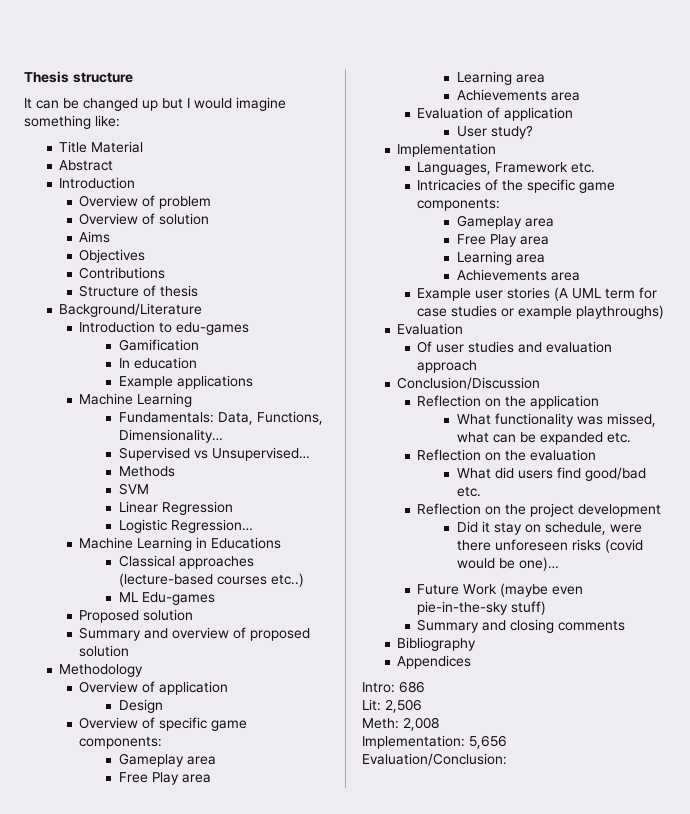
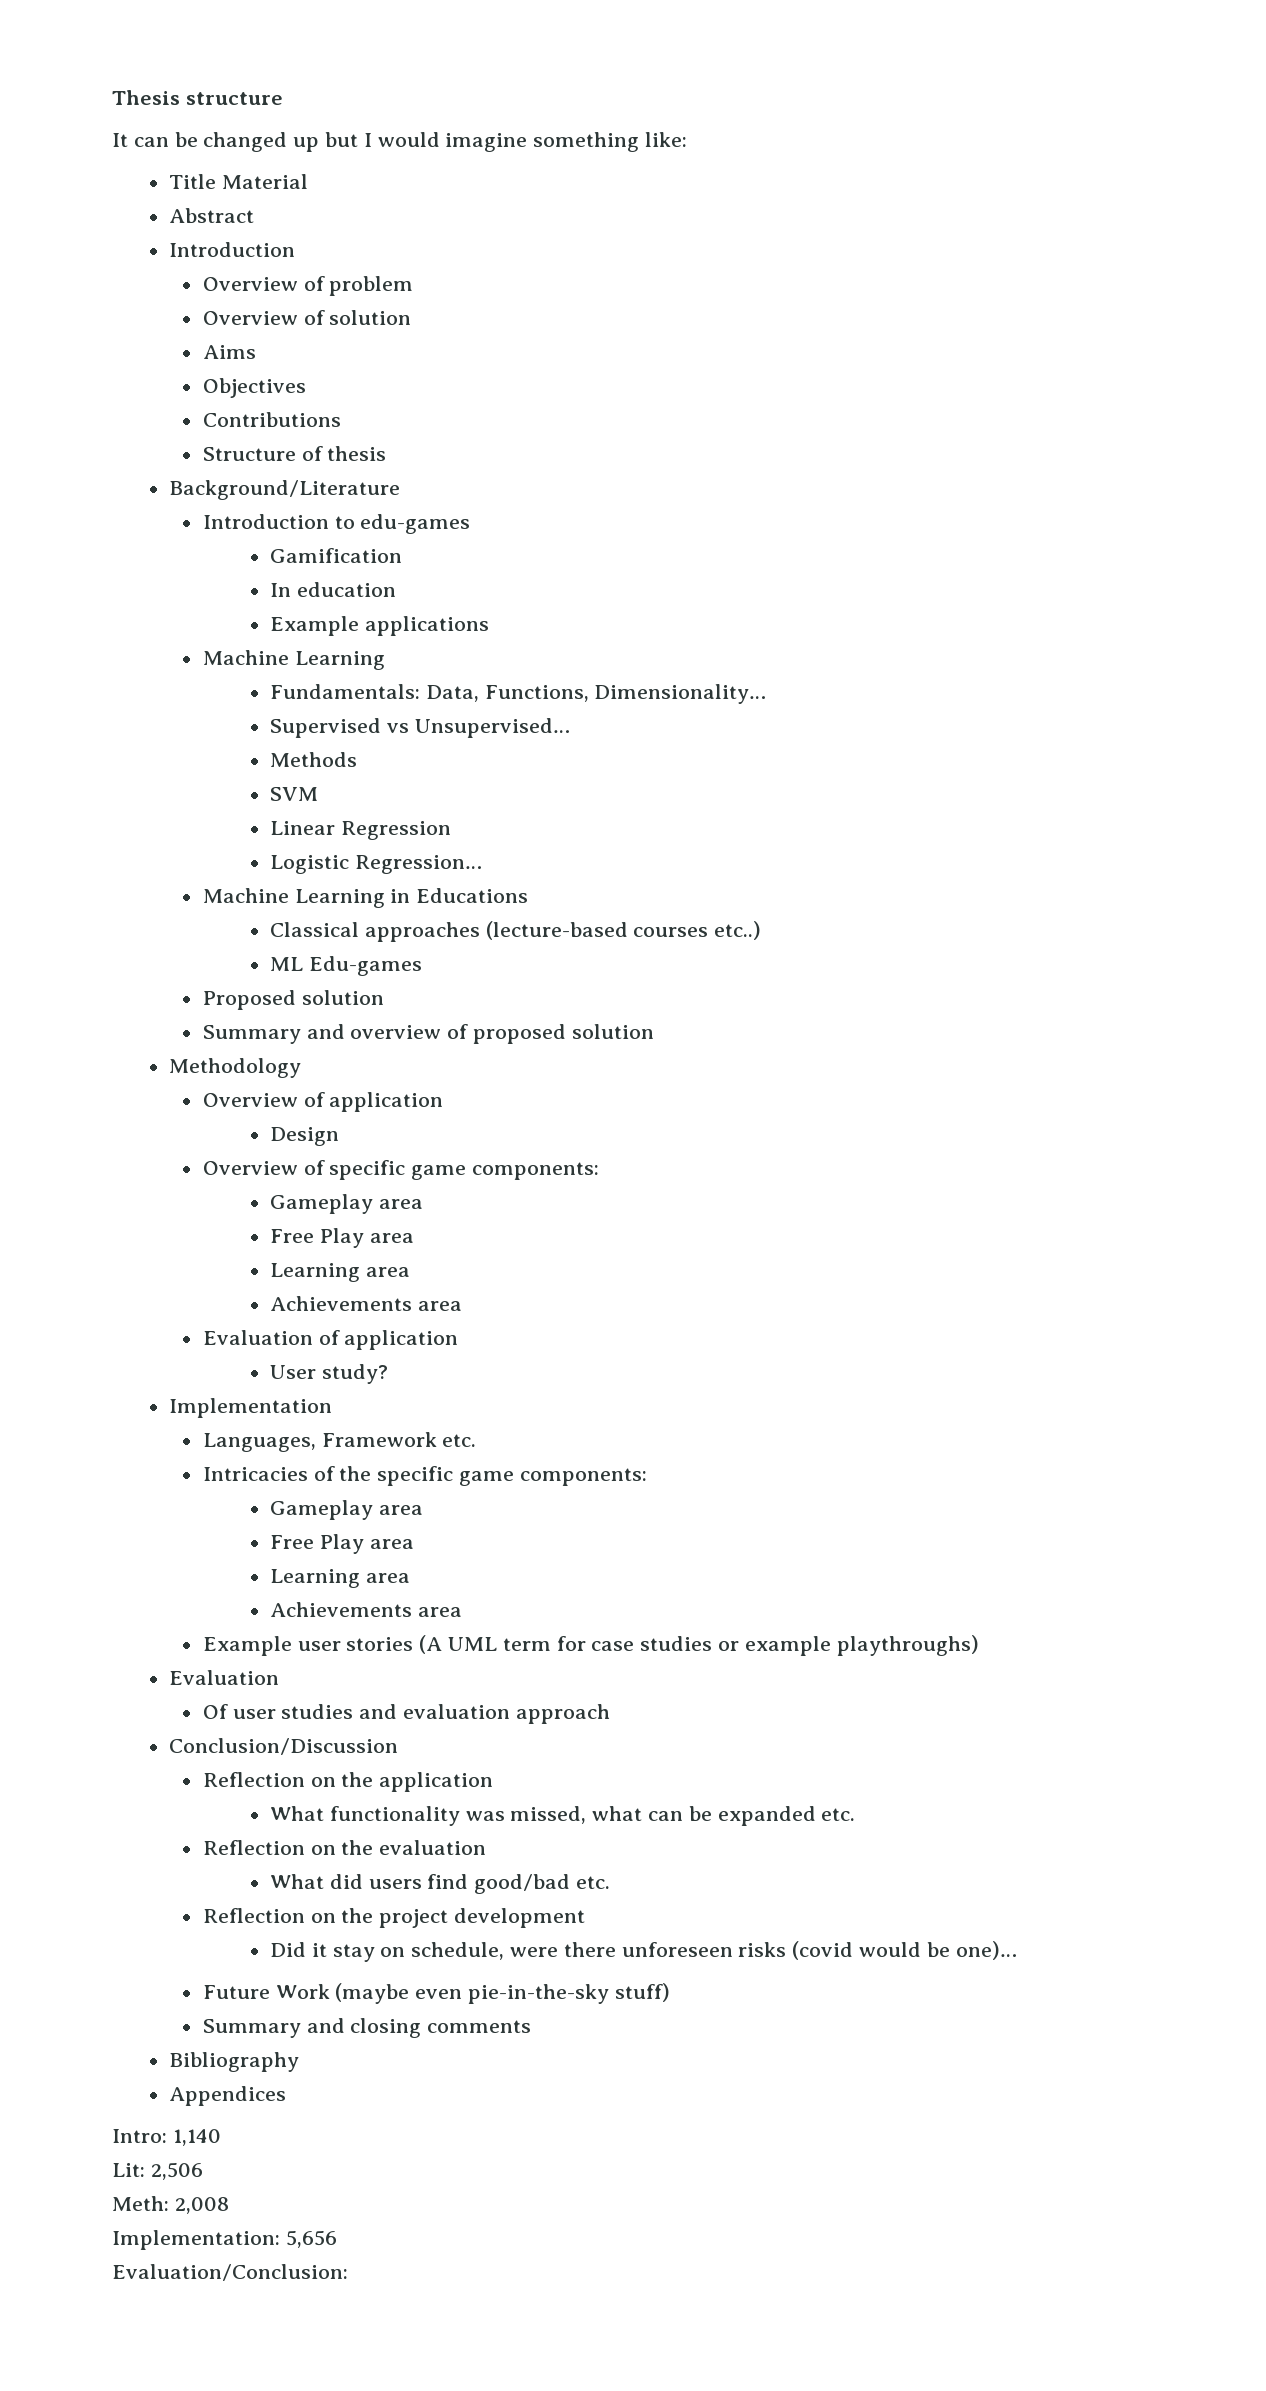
- Intro: 686
+ Intro: 1,140

